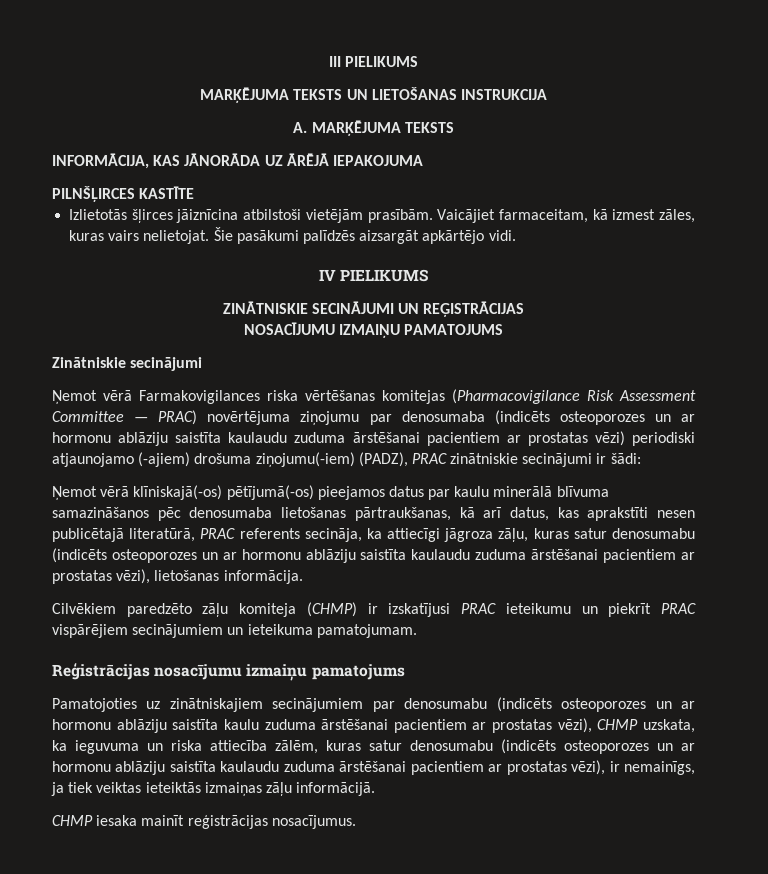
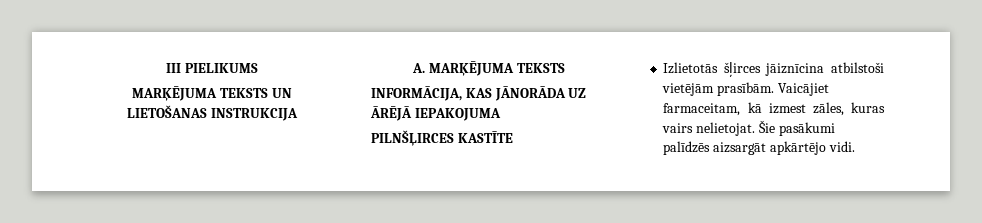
- IV PIELIKUMS
- ZINĀTNISKIE SECINĀJUMI UN REĢISTRĀCIJAS
- NOSACĪJUMU IZMAIŅU PAMATOJUMS
- Zinātniskie secinājumi
- Ņemot vērā Farmakovigilances riska vērtēšanas komitejas (Pharmacovigilance Risk Assessment Committee — PRAC) novērtējuma ziņojumu par denosumaba (indicēts osteoporozes un ar hormonu ablāziju saistīta kaulaudu zuduma ārstēšanai pacientiem ar prostatas vēzi) periodiski atjaunojamo (-ajiem) drošuma ziņojumu(-iem) (PADZ), PRAC zinātniskie secinājumi ir šādi:
- Ņemot vērā klīniskajā(-os) pētījumā(-os) pieejamos datus par kaulu minerālā blīvuma samazināšanos pēc denosumaba lietošanas pārtraukšanas, kā arī datus, kas aprakstīti nesen publicētajā literatūrā, PRAC referents secināja, ka attiecīgi jāgroza zāļu, kuras satur denosumabu (indicēts osteoporozes un ar hormonu ablāziju saistīta kaulaudu zuduma ārstēšanai pacientiem ar prostatas vēzi), lietošanas informācija.
- Cilvēkiem paredzēto zāļu komiteja (CHMP) ir izskatījusi PRAC ieteikumu un piekrīt PRAC vispārējiem secinājumiem un ieteikuma pamatojumam.
- Reģistrācijas nosacījumu izmaiņu pamatojums
- Pamatojoties uz zinātniskajiem secinājumiem par denosumabu (indicēts osteoporozes un ar hormonu ablāziju saistīta kaulu zuduma ārstēšanai pacientiem ar prostatas vēzi), CHMP uzskata, ka ieguvuma un riska attiecība zālēm, kuras satur denosumabu (indicēts osteoporozes un ar hormonu ablāziju saistīta kaulaudu zuduma ārstēšanai pacientiem ar prostatas vēzi), ir nemainīgs, ja tiek veiktas ieteiktās izmaiņas zāļu informācijā.
- CHMP iesaka mainīt reģistrācijas nosacījumus.

